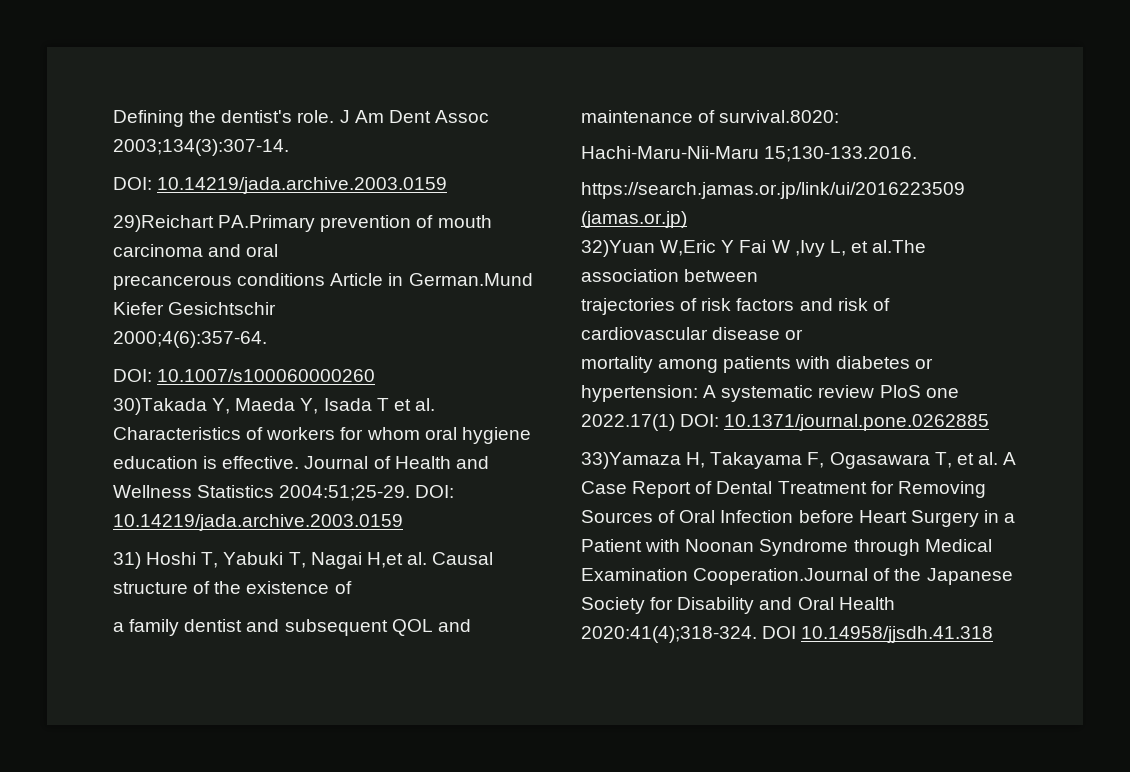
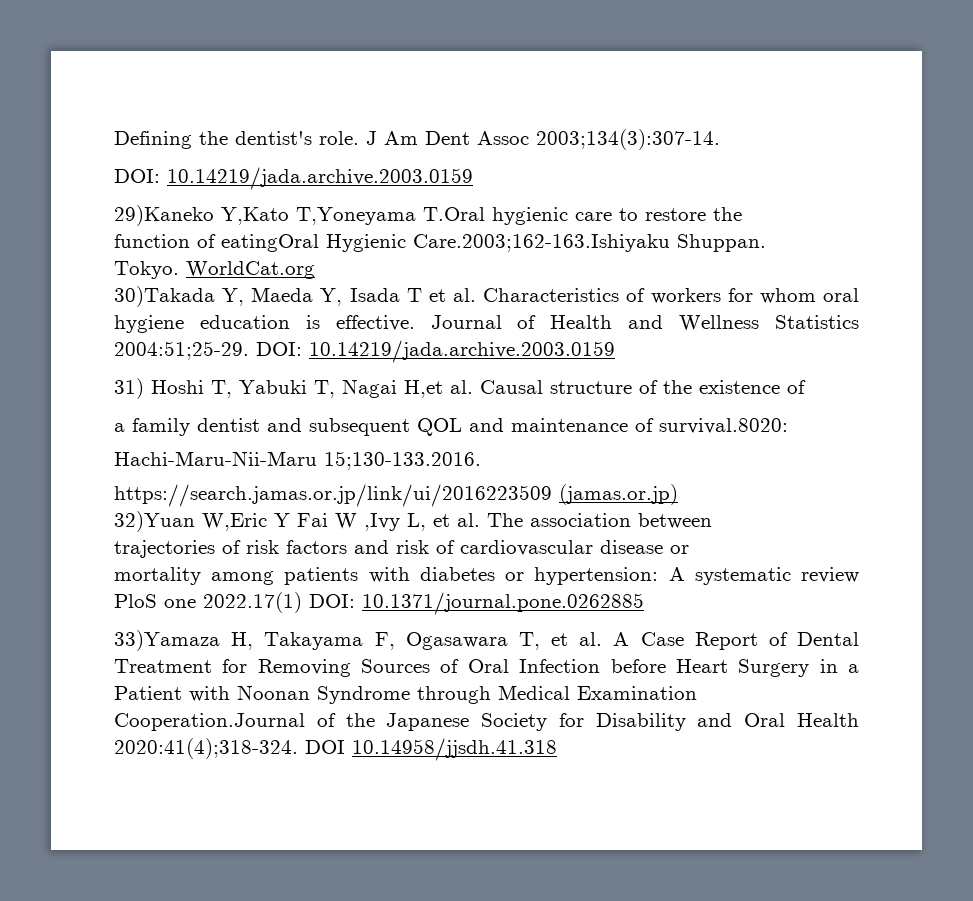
- 29)Reichart PA.Primary prevention of mouth carcinoma and oral
- precancerous conditions Article in German.Mund Kiefer Gesichtschir
- 2000;4(6):357-64.
- DOI: 10.1007/s100060000260
+ 29)Kaneko Y,Kato T,Yoneyama T.Oral hygienic care to restore the
+ function of eatingOral Hygienic Care.2003;162-163.Ishiyaku Shuppan.
+ Tokyo. WorldCat.org
- 32)Yuan W,Eric Y Fai W ,Ivy L, et al.The association between
+ 32)Yuan W,Eric Y Fai W ,Ivy L, et al. The association between

